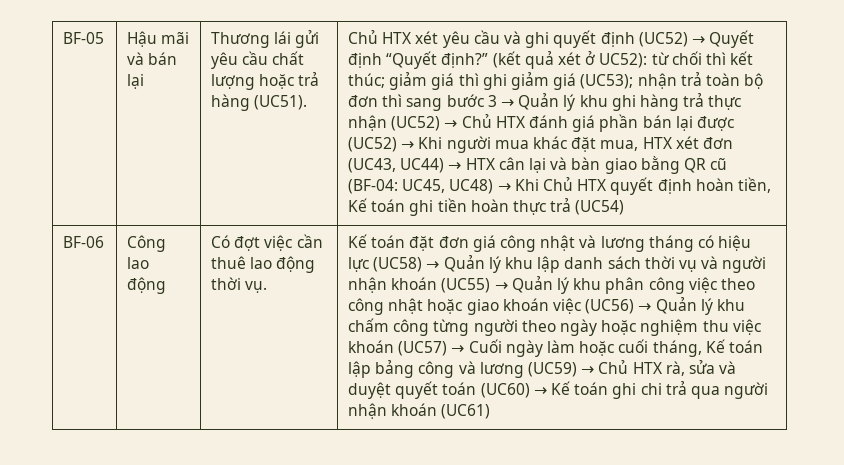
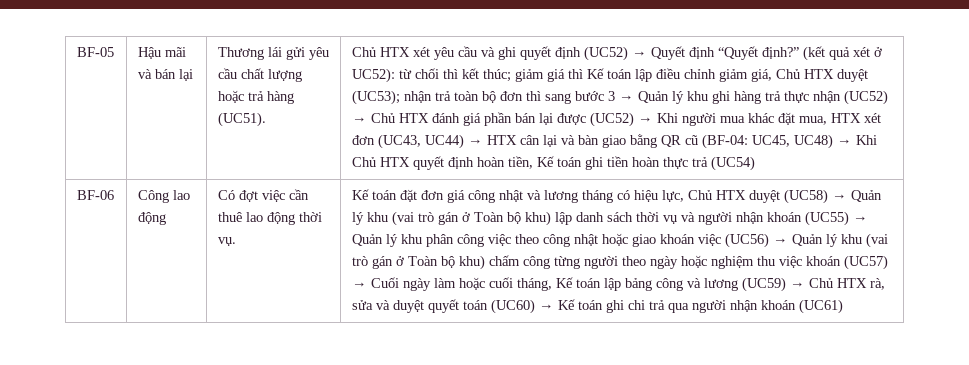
- giảm giá thì ghi giảm giá (UC53);
+ giảm giá thì Kế toán lập điều chỉnh giảm giá, Chủ HTX duyệt (UC53);
- Kế toán đặt đơn giá công nhật và lương tháng có hiệu lực (UC58) → Quản lý khu lập danh sách thời vụ và người nhận khoán (UC55) → Quản lý khu phân công việc theo công nhật hoặc giao khoán việc (UC56) → Quản lý khu chấm công từng người theo ngày hoặc nghiệm thu việc khoán (UC57) → Cuối ngày làm hoặc cuối tháng, Kế toán lập bảng công và lương (UC59) → Chủ HTX rà, sửa và duyệt quyết toán (UC60) → Kế toán ghi chi trả qua người nhận khoán (UC61)
+ Kế toán đặt đơn giá công nhật và lương tháng có hiệu lực, Chủ HTX duyệt (UC58) → Quản lý khu (vai trò gán ở Toàn bộ khu) lập danh sách thời vụ và người nhận khoán (UC55) → Quản lý khu phân công việc theo công nhật hoặc giao khoán việc (UC56) → Quản lý khu (vai trò gán ở Toàn bộ khu) chấm công từng người theo ngày hoặc nghiệm thu việc khoán (UC57) → Cuối ngày làm hoặc cuối tháng, Kế toán lập bảng công và lương (UC59) → Chủ HTX rà, sửa và duyệt quyết toán (UC60) → Kế toán ghi chi trả qua người nhận khoán (UC61)

